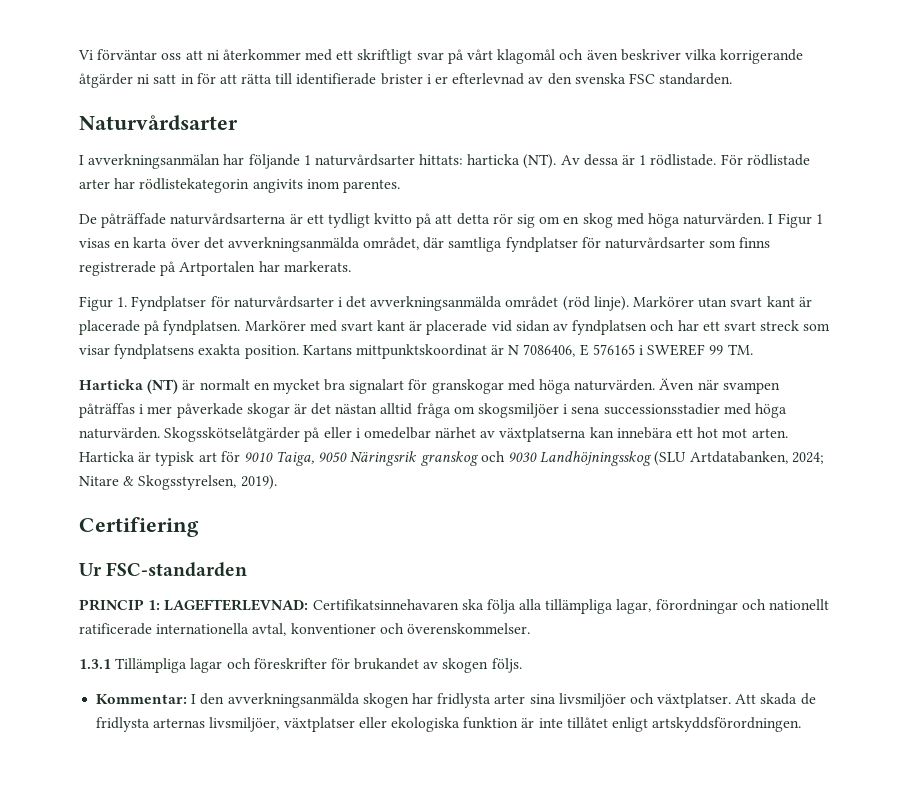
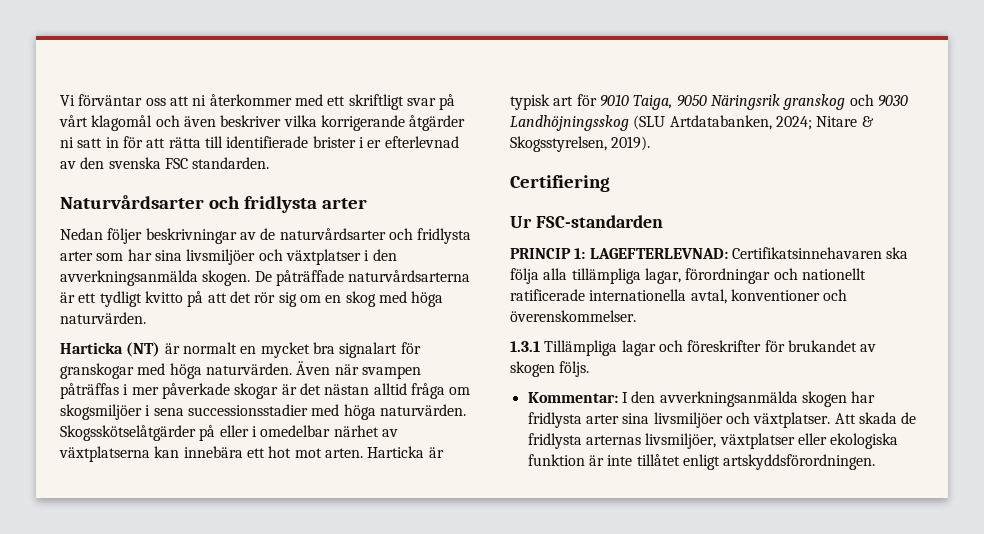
- Naturvårdsarter
- I avverkningsanmälan har följande 1 naturvårdsarter hittats: harticka (NT). Av dessa är 1 rödlistade. För rödlistade arter har rödlistekategorin angivits inom parentes.
- De påträffade naturvårdsarterna är ett tydligt kvitto på att detta rör sig om en skog med höga naturvärden. I Figur 1 visas en karta över det avverkningsanmälda området, där samtliga fyndplatser för naturvårdsarter som finns registrerade på Artportalen har markerats.
- Figur 1. Fyndplatser för naturvårdsarter i det avverkningsanmälda området (röd linje). Markörer utan svart kant är placerade på fyndplatsen. Markörer med svart kant är placerade vid sidan av fyndplatsen och har ett svart streck som visar fyndplatsens exakta position. Kartans mittpunktskoordinat är N 7086406, E 576165 i SWEREF 99 TM.
+ Naturvårdsarter och fridlysta arter
+ Nedan följer beskrivningar av de naturvårdsarter och fridlysta arter som har sina livsmiljöer och växtplatser i den avverkningsanmälda skogen. De påträffade naturvårdsarterna är ett tydligt kvitto på att det rör sig om en skog med höga naturvärden.

